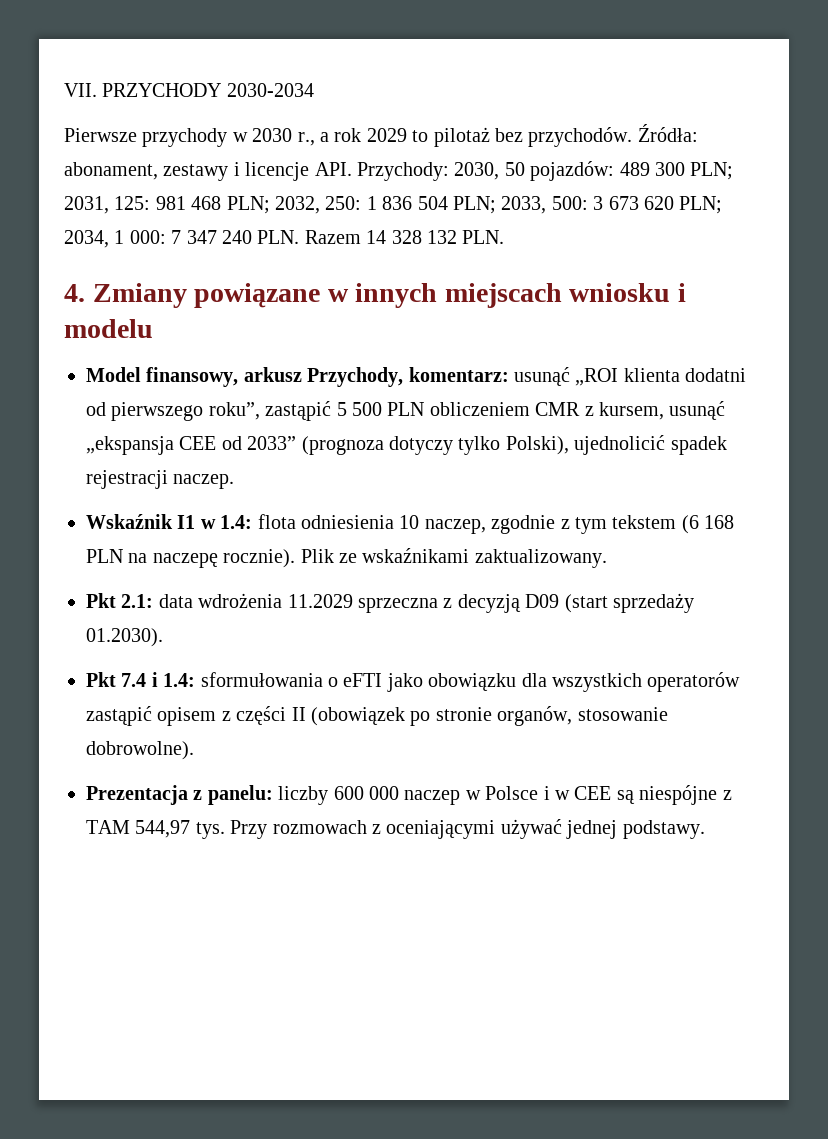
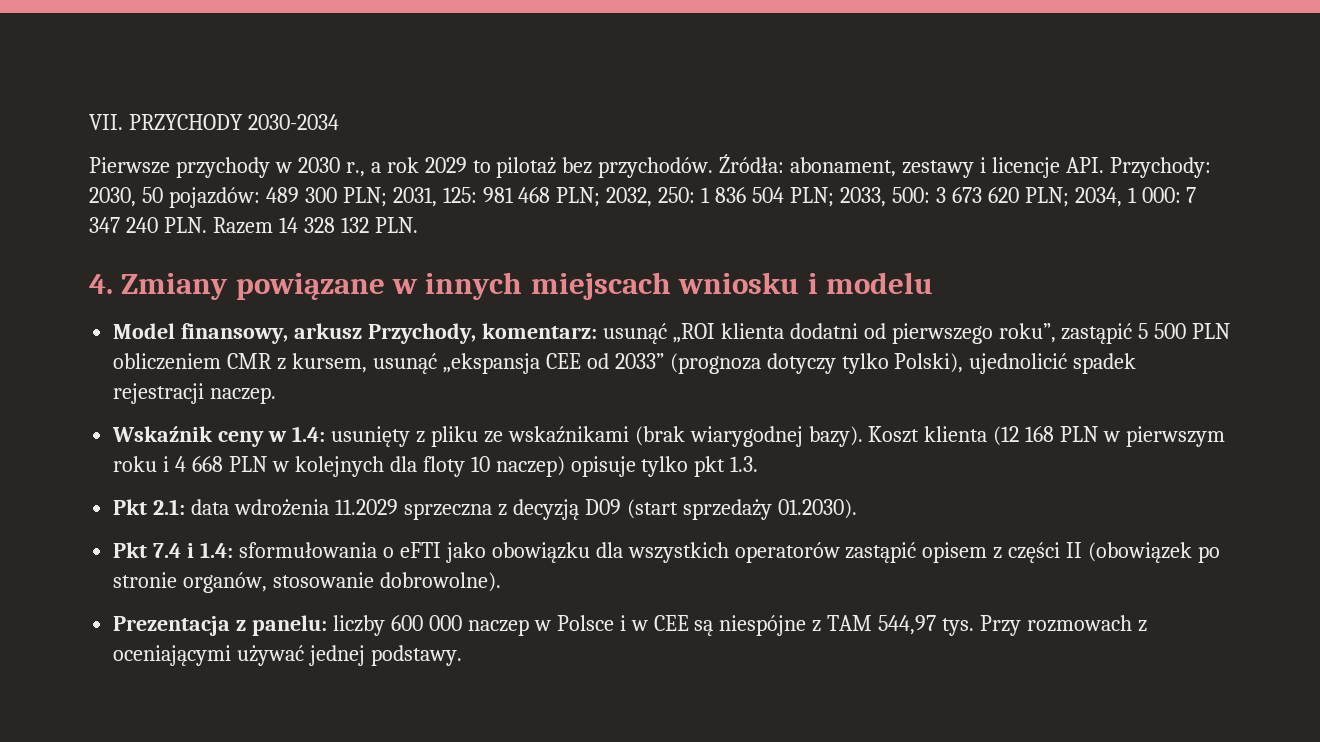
- Wskaźnik I1 w 1.4: flota odniesienia 10 naczep, zgodnie z tym tekstem (6 168 PLN na naczepę rocznie). Plik ze wskaźnikami zaktualizowany.
+ Wskaźnik ceny w 1.4: usunięty z pliku ze wskaźnikami (brak wiarygodnej bazy). Koszt klienta (12 168 PLN w pierwszym roku i 4 668 PLN w kolejnych dla floty 10 naczep) opisuje tylko pkt 1.3.

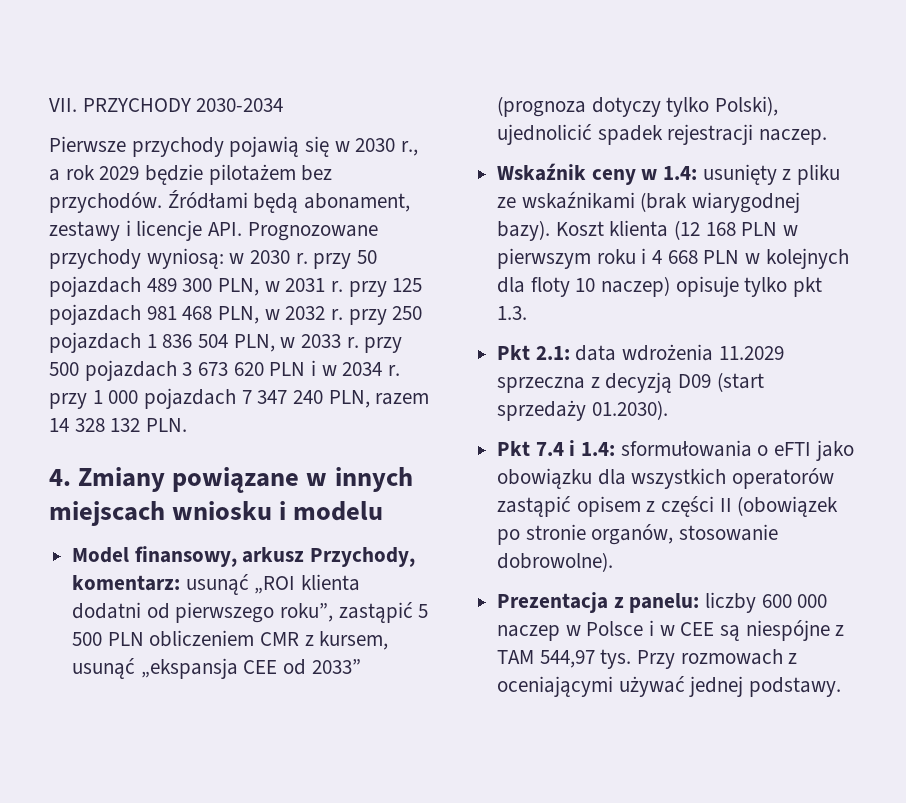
- Pierwsze przychody w 2030 r., a rok 2029 to pilotaż bez przychodów. Źródła: abonament, zestawy i licencje API. Przychody: 2030, 50 pojazdów: 489 300 PLN; 2031, 125: 981 468 PLN; 2032, 250: 1 836 504 PLN; 2033, 500: 3 673 620 PLN; 2034, 1 000: 7 347 240 PLN. Razem 14 328 132 PLN.
+ Pierwsze przychody pojawią się w 2030 r., a rok 2029 będzie pilotażem bez przychodów. Źródłami będą abonament, zestawy i licencje API. Prognozowane przychody wyniosą: w 2030 r. przy 50 pojazdach 489 300 PLN, w 2031 r. przy 125 pojazdach 981 468 PLN, w 2032 r. przy 250 pojazdach 1 836 504 PLN, w 2033 r. przy 500 pojazdach 3 673 620 PLN i w 2034 r. przy 1 000 pojazdach 7 347 240 PLN, razem 14 328 132 PLN.

